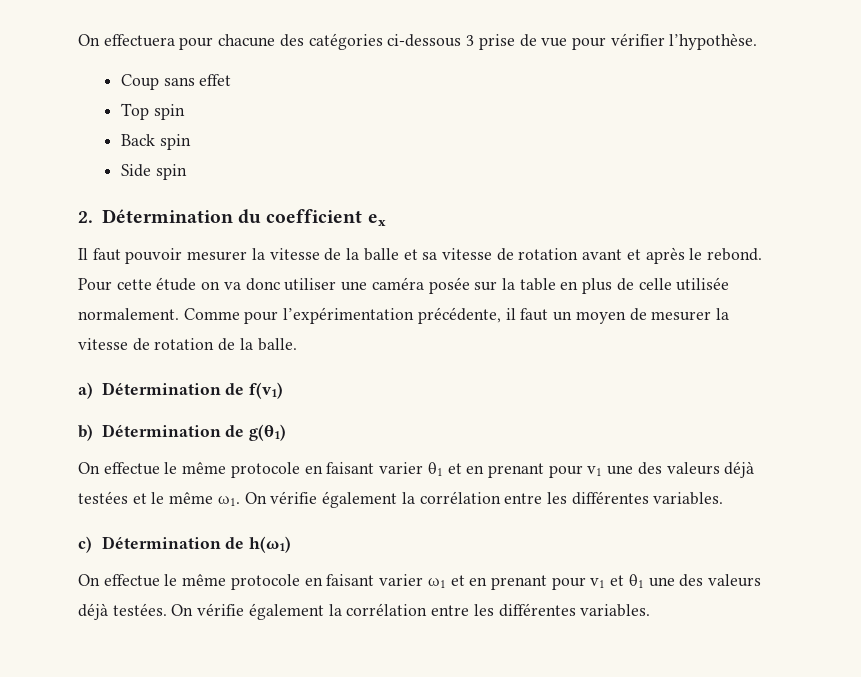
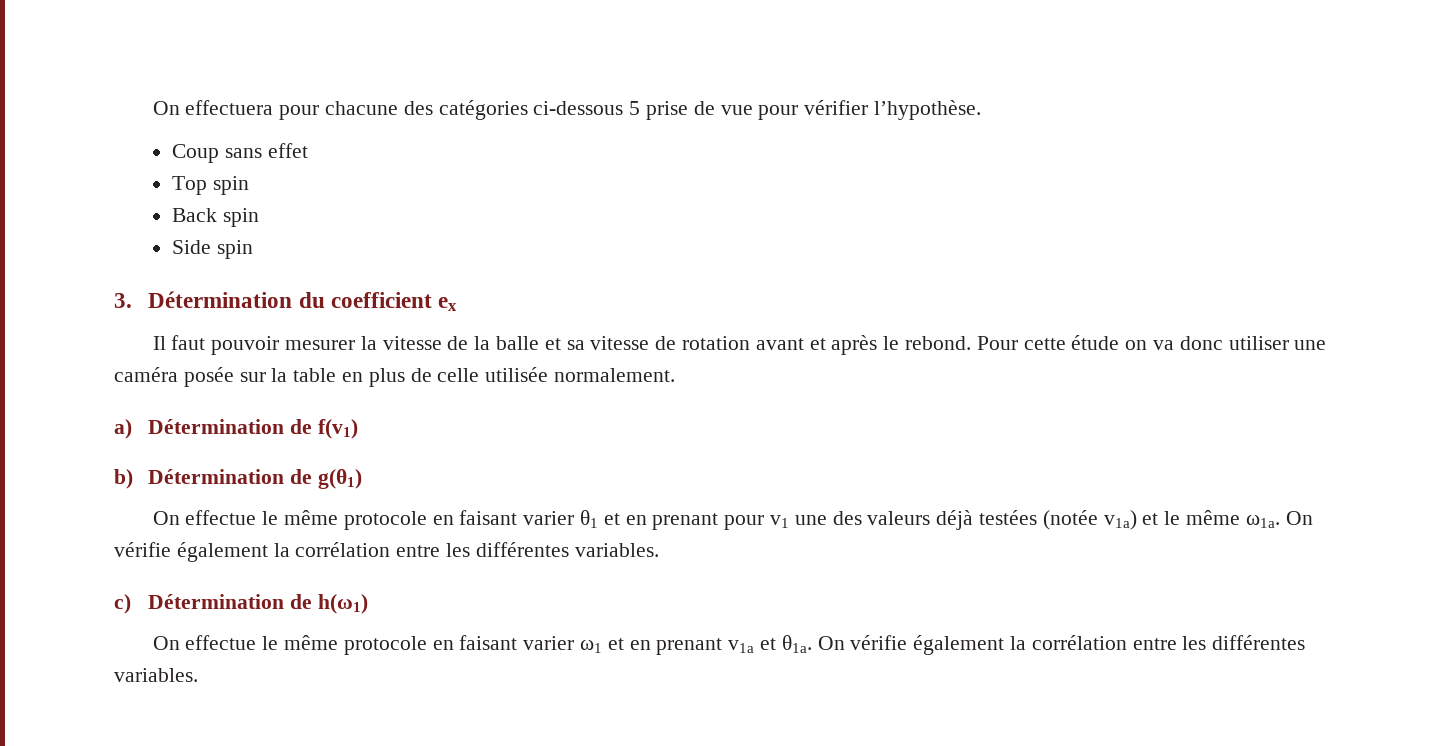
- On effectuera pour chacune des catégories ci-dessous 3 prise de vue pour vérifier l’hypothèse.
+ On effectuera pour chacune des catégories ci-dessous 5 prise de vue pour vérifier l’hypothèse.
- 2. Détermination du coefficient ex
+ 3. Détermination du coefficient ex
- Comme pour l’expérimentation précédente, il faut un moyen de mesurer la vitesse de rotation de la balle.
- On effectue le même protocole en faisant varier θ1 et en prenant pour v1 une des valeurs déjà testées et le même ω1.
+ On effectue le même protocole en faisant varier θ1 et en prenant pour v1 une des valeurs déjà testées (notée v1a) et le même ω1a.
- On effectue le même protocole en faisant varier ω1 et en prenant pour v1 et θ1 une des valeurs déjà testées.
+ On effectue le même protocole en faisant varier ω1 et en prenant v1a et θ1a.

